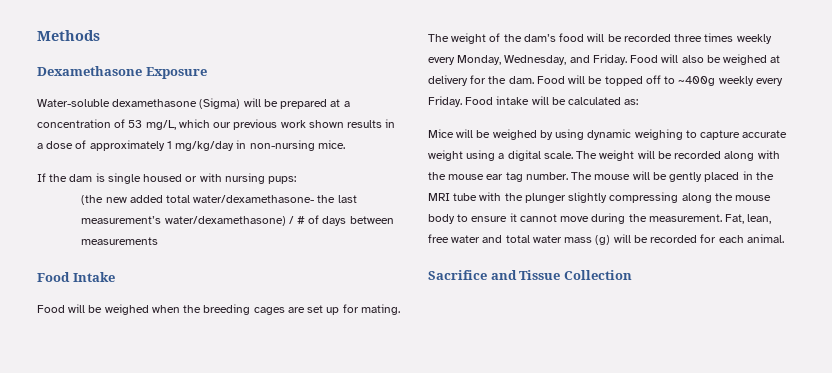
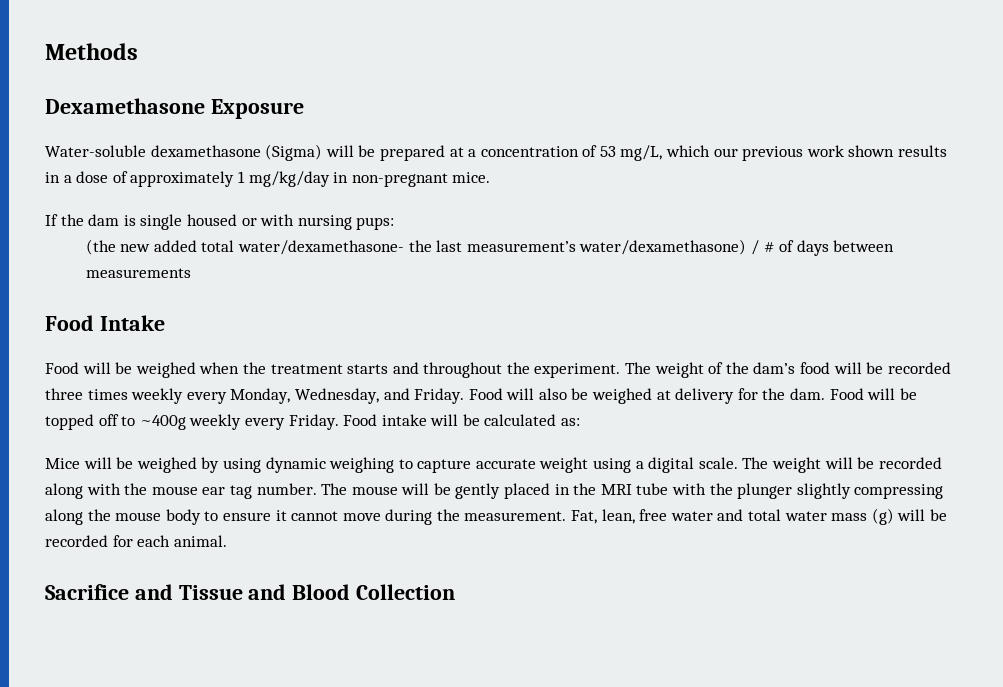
- Water-soluble dexamethasone (Sigma) will be prepared at a concentration of 53 mg/L, which our previous work shown results in a dose of approximately 1 mg/kg/day in non-nursing mice.
+ Water-soluble dexamethasone (Sigma) will be prepared at a concentration of 53 mg/L, which our previous work shown results in a dose of approximately 1 mg/kg/day in non-pregnant mice.
- Food will be weighed when the breeding cages are set up for mating.
+ Food will be weighed when the treatment starts and throughout the experiment.
- Sacrifice and Tissue Collection
+ Sacrifice and Tissue and Blood Collection

